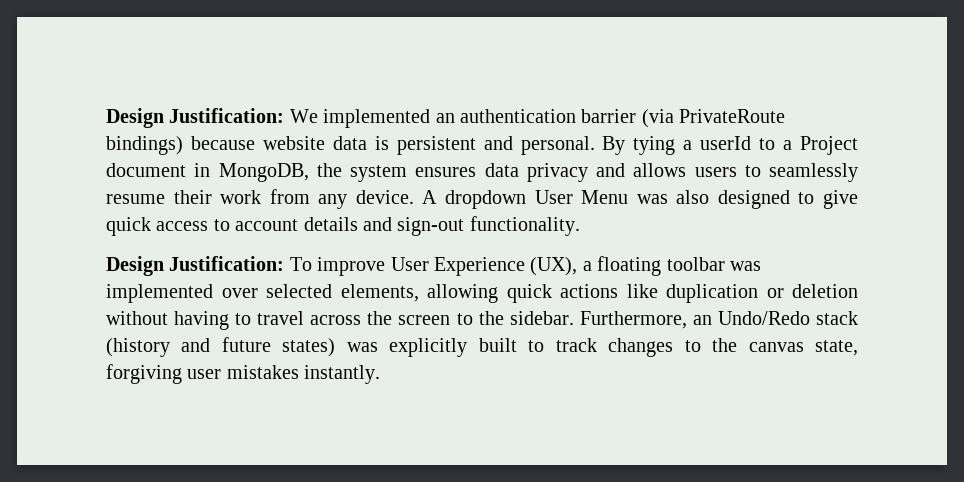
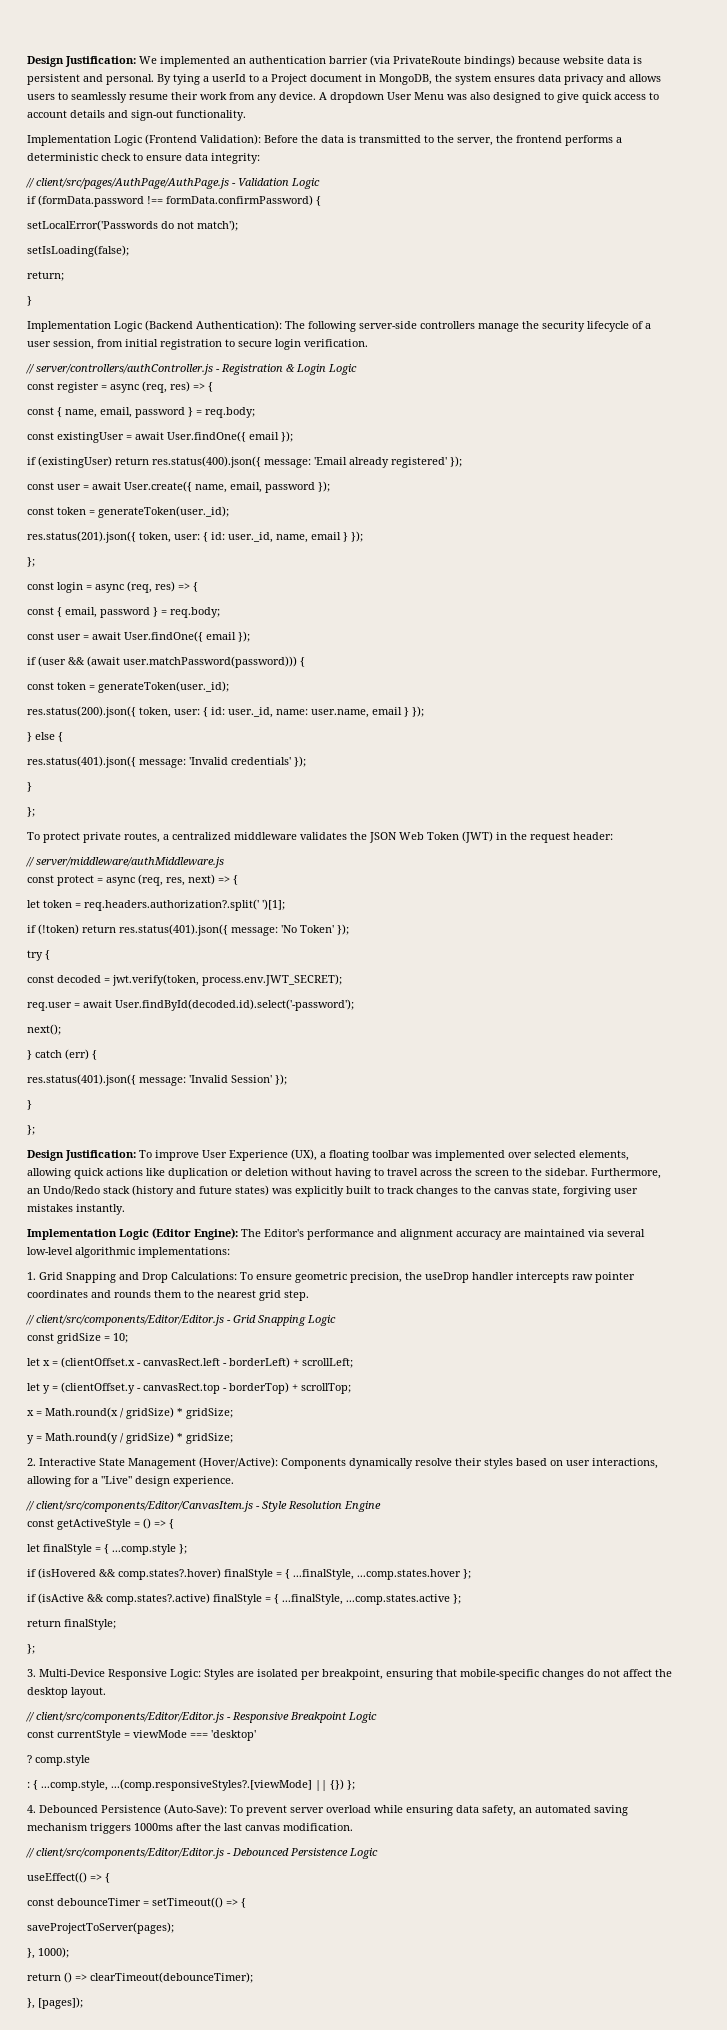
+ Implementation Logic (Frontend Validation): Before the data is transmitted to the server, the frontend performs a deterministic check to ensure data integrity:
+ // client/src/pages/AuthPage/AuthPage.js - Validation Logic
+ if (formData.password !== formData.confirmPassword) {
+ setLocalError('Passwords do not match');
+ setIsLoading(false);
+ return;
+ }
+ Implementation Logic (Backend Authentication): The following server-side controllers manage the security lifecycle of a user session, from initial registration to secure login verification.
+ // server/controllers/authController.js - Registration & Login Logic
+ const register = async (req, res) => {
+ const { name, email, password } = req.body;
+ const existingUser = await User.findOne({ email });
+ if (existingUser) return res.status(400).json({ message: 'Email already registered' });
+ const user = await User.create({ name, email, password });
+ const token = generateToken(user._id);
+ res.status(201).json({ token, user: { id: user._id, name, email } });
+ };
+ const login = async (req, res) => {
+ const { email, password } = req.body;
+ const user = await User.findOne({ email });
+ if (user && (await user.matchPassword(password))) {
+ const token = generateToken(user._id);
+ res.status(200).json({ token, user: { id: user._id, name: user.name, email } });
+ } else {
+ res.status(401).json({ message: 'Invalid credentials' });
+ }
+ };
+ To protect private routes, a centralized middleware validates the JSON Web Token (JWT) in the request header:
+ // server/middleware/authMiddleware.js
+ const protect = async (req, res, next) => {
+ let token = req.headers.authorization?.split(' ')[1];
+ if (!token) return res.status(401).json({ message: 'No Token' });
+ try {
+ const decoded = jwt.verify(token, process.env.JWT_SECRET);
+ req.user = await User.findById(decoded.id).select('-password');
+ next();
+ } catch (err) {
+ res.status(401).json({ message: 'Invalid Session' });
+ }
+ };
+ Implementation Logic (Editor Engine): The Editor's performance and alignment accuracy are maintained via several low-level algorithmic implementations:
+ 1. Grid Snapping and Drop Calculations: To ensure geometric precision, the useDrop handler intercepts raw pointer coordinates and rounds them to the nearest grid step.
+ // client/src/components/Editor/Editor.js - Grid Snapping Logic
+ const gridSize = 10;
+ let x = (clientOffset.x - canvasRect.left - borderLeft) + scrollLeft;
+ let y = (clientOffset.y - canvasRect.top - borderTop) + scrollTop;
+ x = Math.round(x / gridSize) * gridSize;
+ y = Math.round(y / gridSize) * gridSize;
+ 2. Interactive State Management (Hover/Active): Components dynamically resolve their styles based on user interactions, allowing for a "Live" design experience.
+ // client/src/components/Editor/CanvasItem.js - Style Resolution Engine
+ const getActiveStyle = () => {
+ let finalStyle = { ...comp.style };
+ if (isHovered && comp.states?.hover) finalStyle = { ...finalStyle, ...comp.states.hover };
+ if (isActive && comp.states?.active) finalStyle = { ...finalStyle, ...comp.states.active };
+ return finalStyle;
+ };
+ 3. Multi-Device Responsive Logic: Styles are isolated per breakpoint, ensuring that mobile-specific changes do not affect the desktop layout.
+ // client/src/components/Editor/Editor.js - Responsive Breakpoint Logic
+ const currentStyle = viewMode === 'desktop'
+ ? comp.style
+ : { ...comp.style, ...(comp.responsiveStyles?.[viewMode] || {}) };
+ 4. Debounced Persistence (Auto-Save): To prevent server overload while ensuring data safety, an automated saving mechanism triggers 1000ms after the last canvas modification.
+ // client/src/components/Editor/Editor.js - Debounced Persistence Logic
+ useEffect(() => {
+ const debounceTimer = setTimeout(() => {
+ saveProjectToServer(pages);
+ }, 1000);
+ return () => clearTimeout(debounceTimer);
+ }, [pages]);

